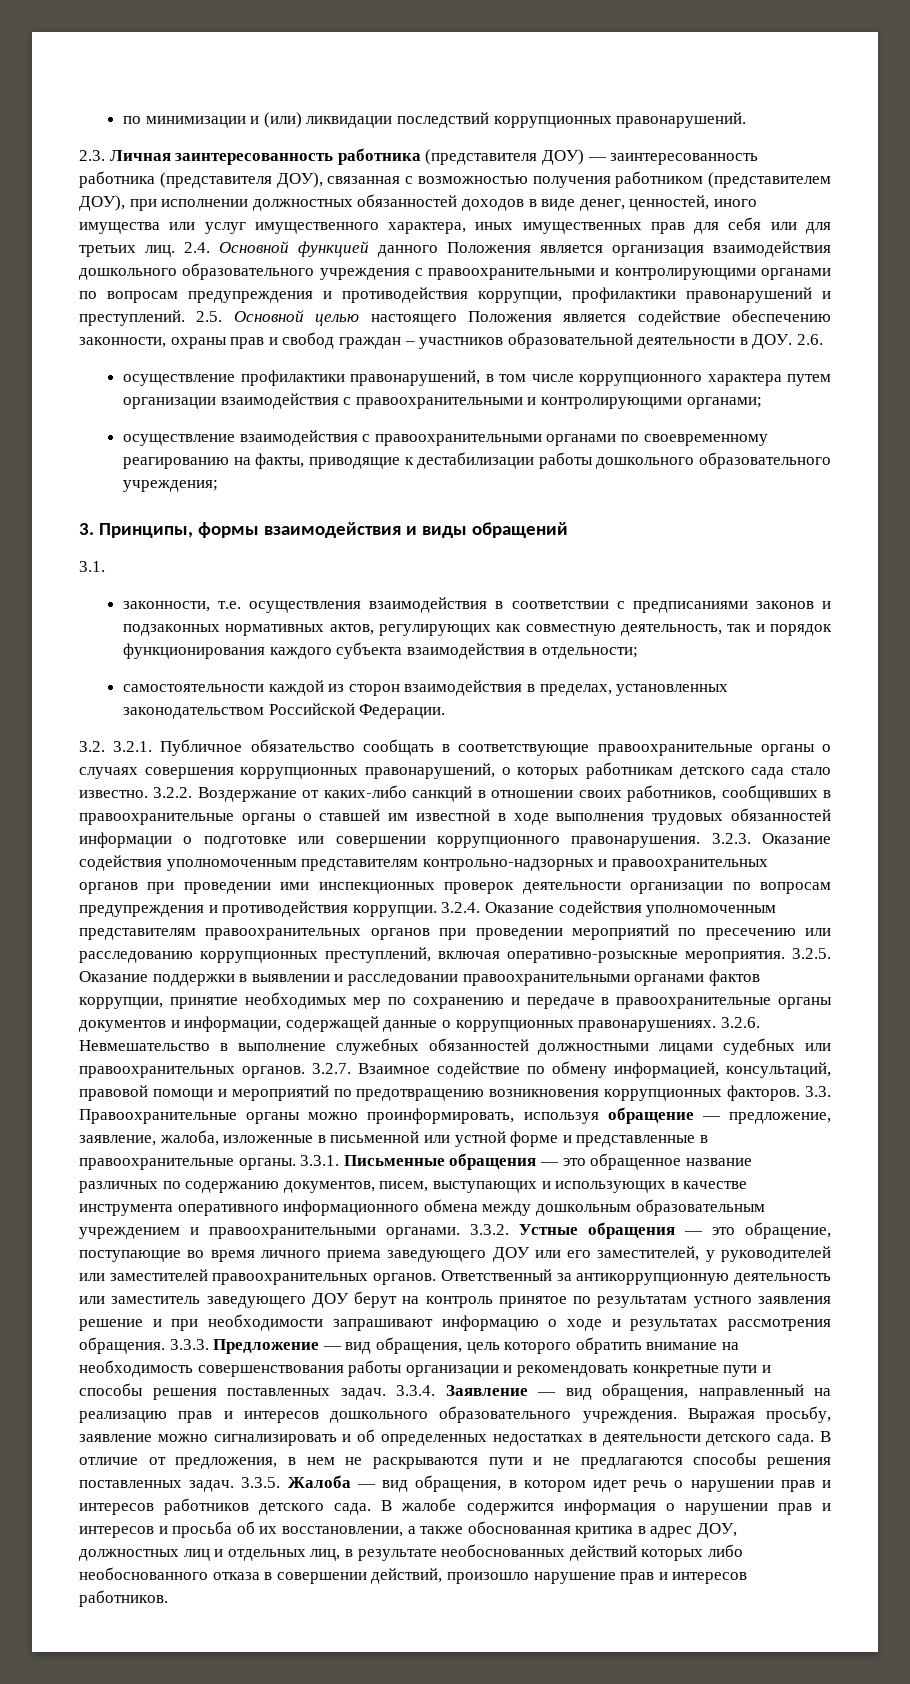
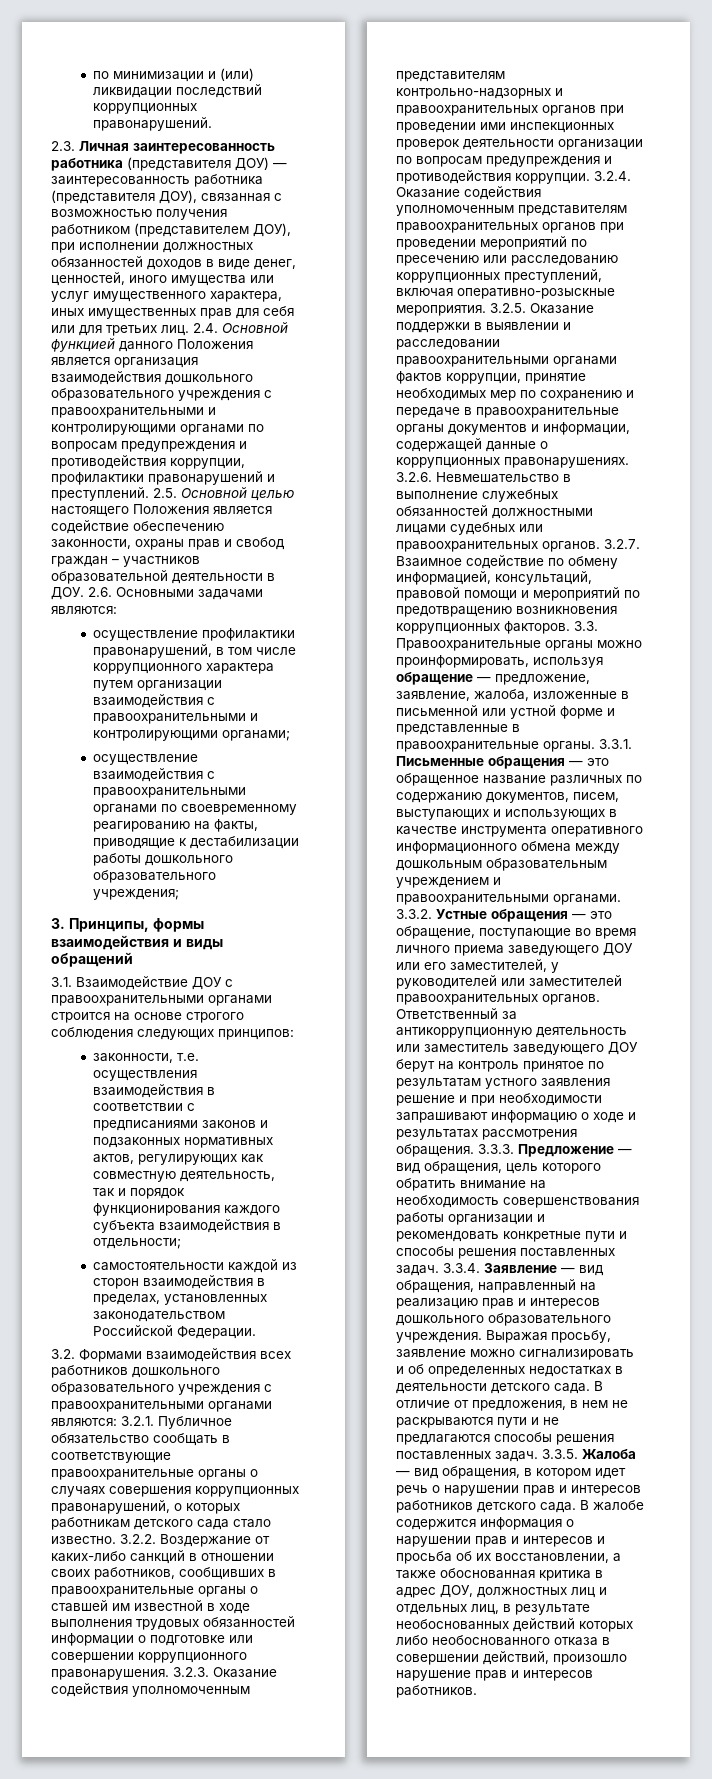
- 2.5. Основной целью настоящего Положения является содействие обеспечению законности, охраны прав и свобод граждан – участников образовательной деятельности в ДОУ. 2.6.
+ 2.5. Основной целью настоящего Положения является содействие обеспечению законности, охраны прав и свобод граждан – участников образовательной деятельности в ДОУ. 2.6. Основными задачами являются:
- 3.1.
+ 3.1. Взаимодействие ДОУ с правоохранительными органами строится на основе строгого соблюдения следующих принципов:
- 3.2. 3.2.1. Публичное обязательство сообщать в соответствующие правоохранительные органы о случаях совершения коррупционных правонарушений, о которых работникам детского сада стало известно.
+ 3.2. Формами взаимодействия всех работников дошкольного образовательного учреждения с правоохранительными органами являются: 3.2.1. Публичное обязательство сообщать в соответствующие правоохранительные органы о случаях совершения коррупционных правонарушений, о которых работникам детского сада стало известно.

